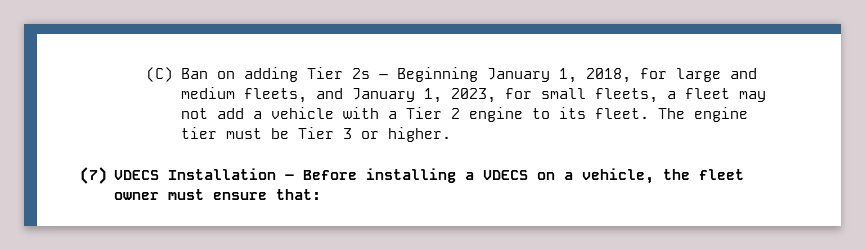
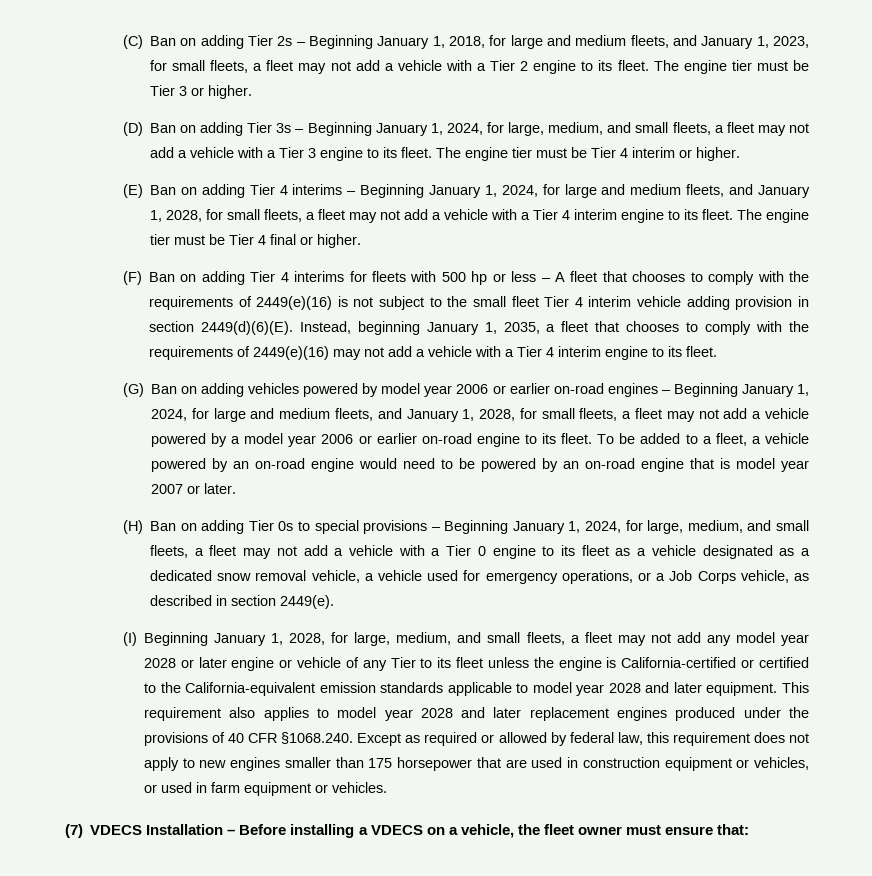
+ (D) Ban on adding Tier 3s – Beginning January 1, 2024, for large, medium, and small fleets, a fleet may not add a vehicle with a Tier 3 engine to its fleet. The engine tier must be Tier 4 interim or higher.
+ (E) Ban on adding Tier 4 interims – Beginning January 1, 2024, for large and medium fleets, and January 1, 2028, for small fleets, a fleet may not add a vehicle with a Tier 4 interim engine to its fleet. The engine tier must be Tier 4 final or higher.
+ (F) Ban on adding Tier 4 interims for fleets with 500 hp or less – A fleet that chooses to comply with the requirements of 2449(e)(16) is not subject to the small fleet Tier 4 interim vehicle adding provision in section 2449(d)(6)(E). Instead, beginning January 1, 2035, a fleet that chooses to comply with the requirements of 2449(e)(16) may not add a vehicle with a Tier 4 interim engine to its fleet.
+ (G) Ban on adding vehicles powered by model year 2006 or earlier on-road engines – Beginning January 1, 2024, for large and medium fleets, and January 1, 2028, for small fleets, a fleet may not add a vehicle powered by a model year 2006 or earlier on-road engine to its fleet. To be added to a fleet, a vehicle powered by an on-road engine would need to be powered by an on-road engine that is model year 2007 or later.
+ (H) Ban on adding Tier 0s to special provisions – Beginning January 1, 2024, for large, medium, and small fleets, a fleet may not add a vehicle with a Tier 0 engine to its fleet as a vehicle designated as a dedicated snow removal vehicle, a vehicle used for emergency operations, or a Job Corps vehicle, as described in section 2449(e).
+ (I) Beginning January 1, 2028, for large, medium, and small fleets, a fleet may not add any model year 2028 or later engine or vehicle of any Tier to its fleet unless the engine is California-certified or certified to the California-equivalent emission standards applicable to model year 2028 and later equipment. This requirement also applies to model year 2028 and later replacement engines produced under the provisions of 40 CFR §1068.240. Except as required or allowed by federal law, this requirement does not apply to new engines smaller than 175 horsepower that are used in construction equipment or vehicles, or used in farm equipment or vehicles.

